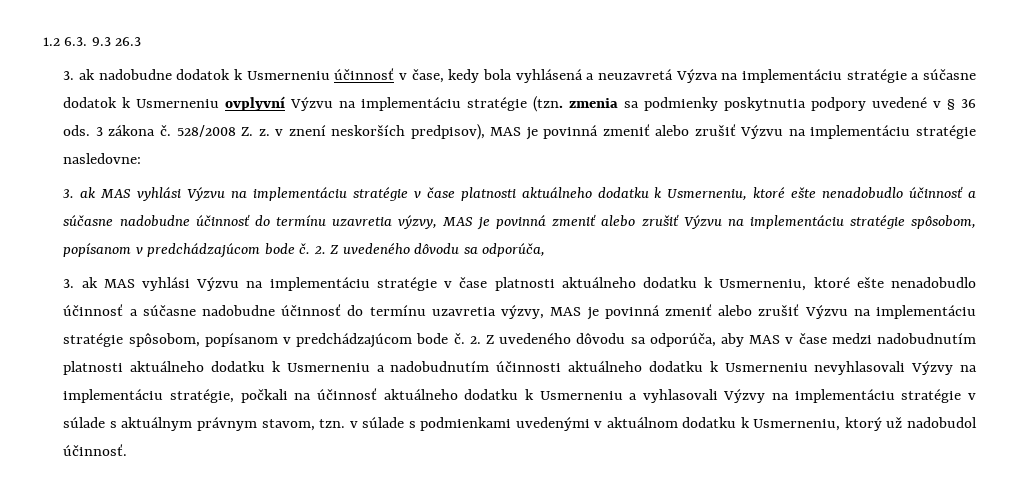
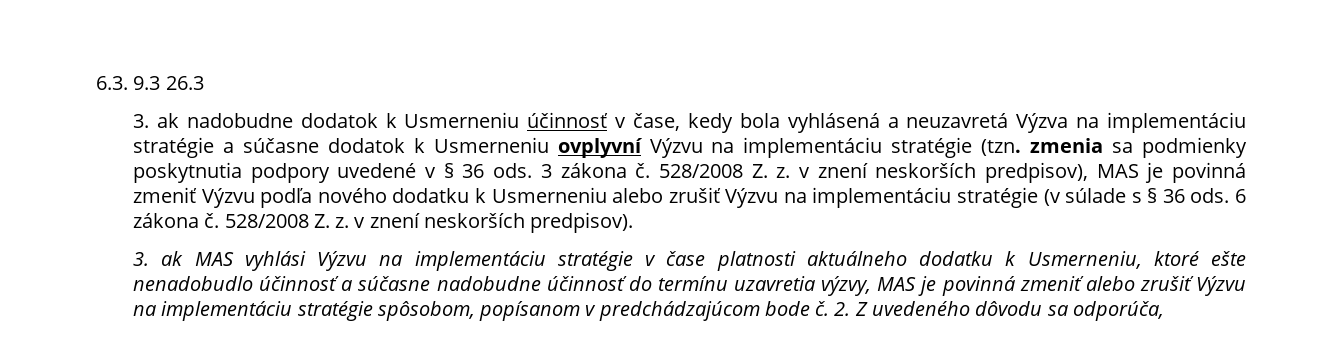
- 1.2 6.3. 9.3 26.3
+ 6.3. 9.3 26.3
- 528/2008 Z. z. v znení neskorších predpisov), MAS je povinná zmeniť alebo zrušiť Výzvu na implementáciu stratégie nasledovne:
+ 528/2008 Z. z. v znení neskorších predpisov), MAS je povinná zmeniť Výzvu podľa nového dodatku k Usmerneniu alebo zrušiť Výzvu na implementáciu stratégie (v súlade s § 36 ods. 6 zákona č. 528/2008 Z. z. v znení neskorších predpisov).
- 3. ak MAS vyhlási Výzvu na implementáciu stratégie v čase platnosti aktuálneho dodatku k Usmerneniu, ktoré ešte nenadobudlo účinnosť a súčasne nadobudne účinnosť do termínu uzavretia výzvy, MAS je povinná zmeniť alebo zrušiť Výzvu na implementáciu stratégie spôsobom, popísanom v predchádzajúcom bode č. 2. Z uvedeného dôvodu sa odporúča, aby MAS v čase medzi nadobudnutím platnosti aktuálneho dodatku k Usmerneniu a nadobudnutím účinnosti aktuálneho dodatku k Usmerneniu nevyhlasovali Výzvy na implementáciu stratégie, počkali na účinnosť aktuálneho dodatku k Usmerneniu a vyhlasovali Výzvy na implementáciu stratégie v súlade s aktuálnym právnym stavom, tzn. v súlade s podmienkami uvedenými v aktuálnom dodatku k Usmerneniu, ktorý už nadobudol účinnosť.

